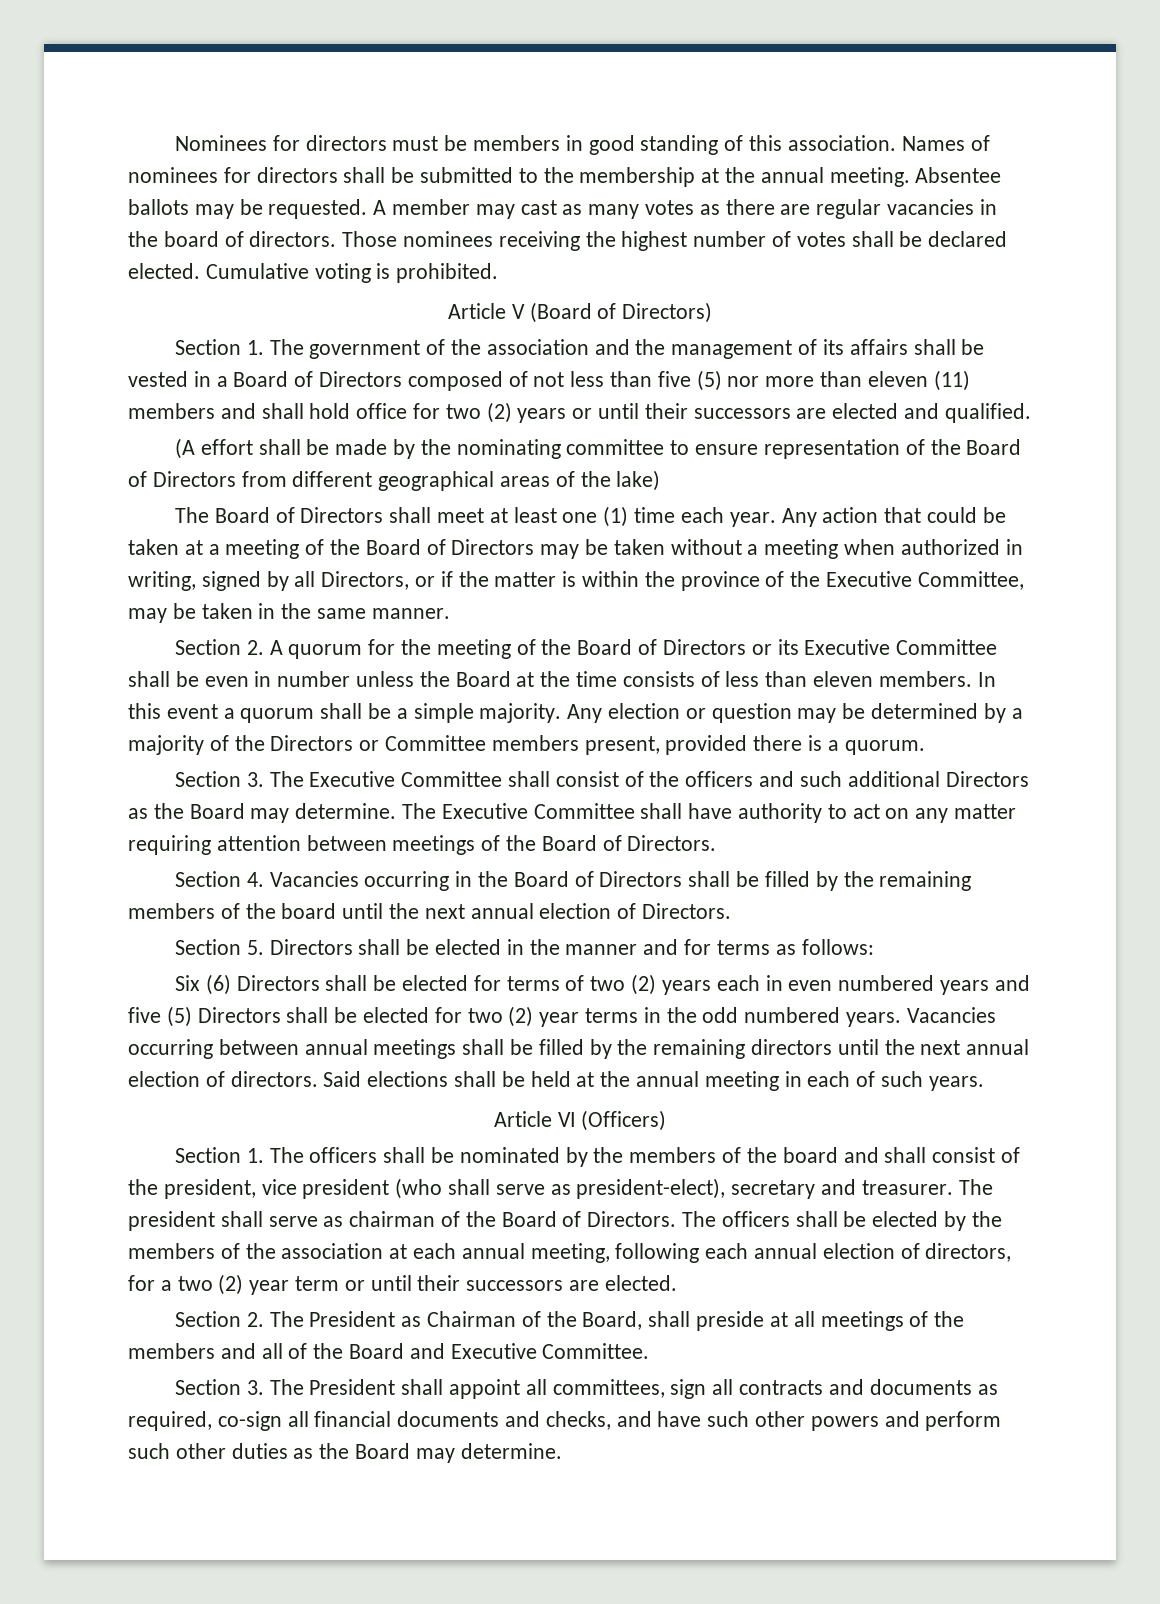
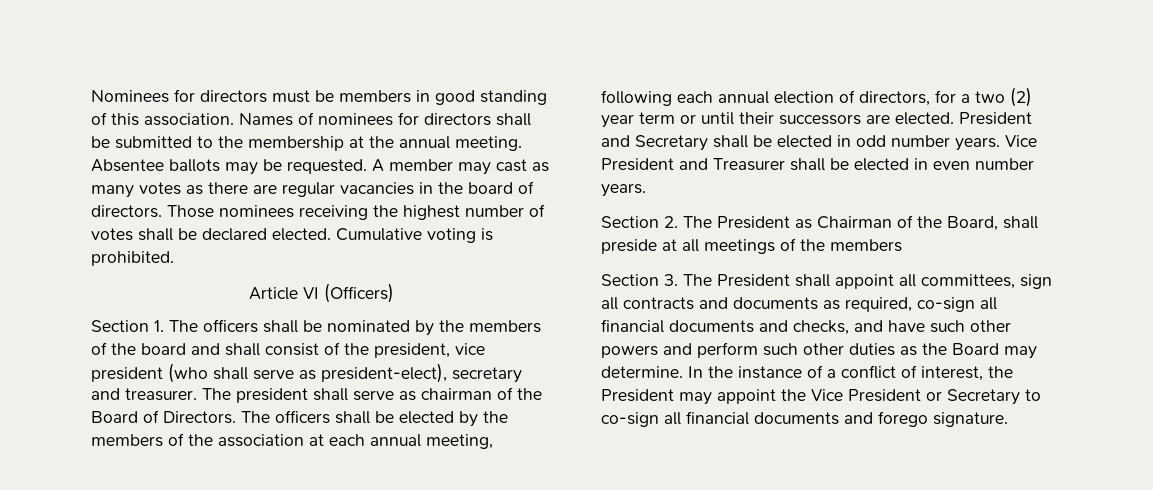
- Article V (Board of Directors)
- Section 1. The government of the association and the management of its affairs shall be vested in a Board of Directors composed of not less than five (5) nor more than eleven (11) members and shall hold office for two (2) years or until their successors are elected and qualified.
- (A effort shall be made by the nominating committee to ensure representation of the Board of Directors from different geographical areas of the lake)
- The Board of Directors shall meet at least one (1) time each year. Any action that could be taken at a meeting of the Board of Directors may be taken without a meeting when authorized in writing, signed by all Directors, or if the matter is within the province of the Executive Committee, may be taken in the same manner.
- Section 2. A quorum for the meeting of the Board of Directors or its Executive Committee shall be even in number unless the Board at the time consists of less than eleven members. In this event a quorum shall be a simple majority. Any election or question may be determined by a majority of the Directors or Committee members present, provided there is a quorum.
- Section 3. The Executive Committee shall consist of the officers and such additional Directors as the Board may determine. The Executive Committee shall have authority to act on any matter requiring attention between meetings of the Board of Directors.
- Section 4. Vacancies occurring in the Board of Directors shall be filled by the remaining members of the board until the next annual election of Directors.
- Section 5. Directors shall be elected in the manner and for terms as follows:
- Six (6) Directors shall be elected for terms of two (2) years each in even numbered years and five (5) Directors shall be elected for two (2) year terms in the odd numbered years. Vacancies occurring between annual meetings shall be filled by the remaining directors until the next annual election of directors. Said elections shall be held at the annual meeting in each of such years.
+ President and Secretary shall be elected in odd number years. Vice President and Treasurer shall be elected in even number years.
- Section 2. The President as Chairman of the Board, shall preside at all meetings of the members and all of the Board and Executive Committee.
+ Section 2. The President as Chairman of the Board, shall preside at all meetings of the members
+ In the instance of a conflict of interest, the President may appoint the Vice President or Secretary to co-sign all financial documents and forego signature.

